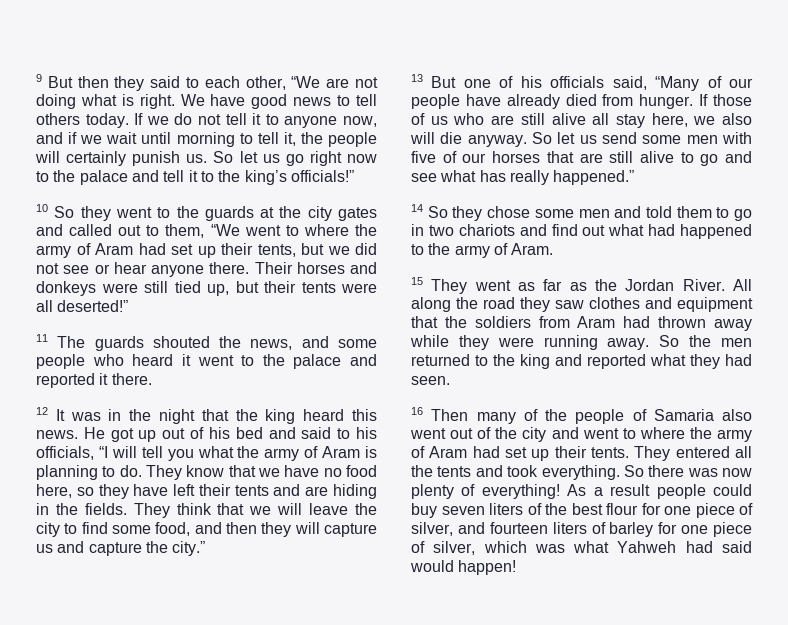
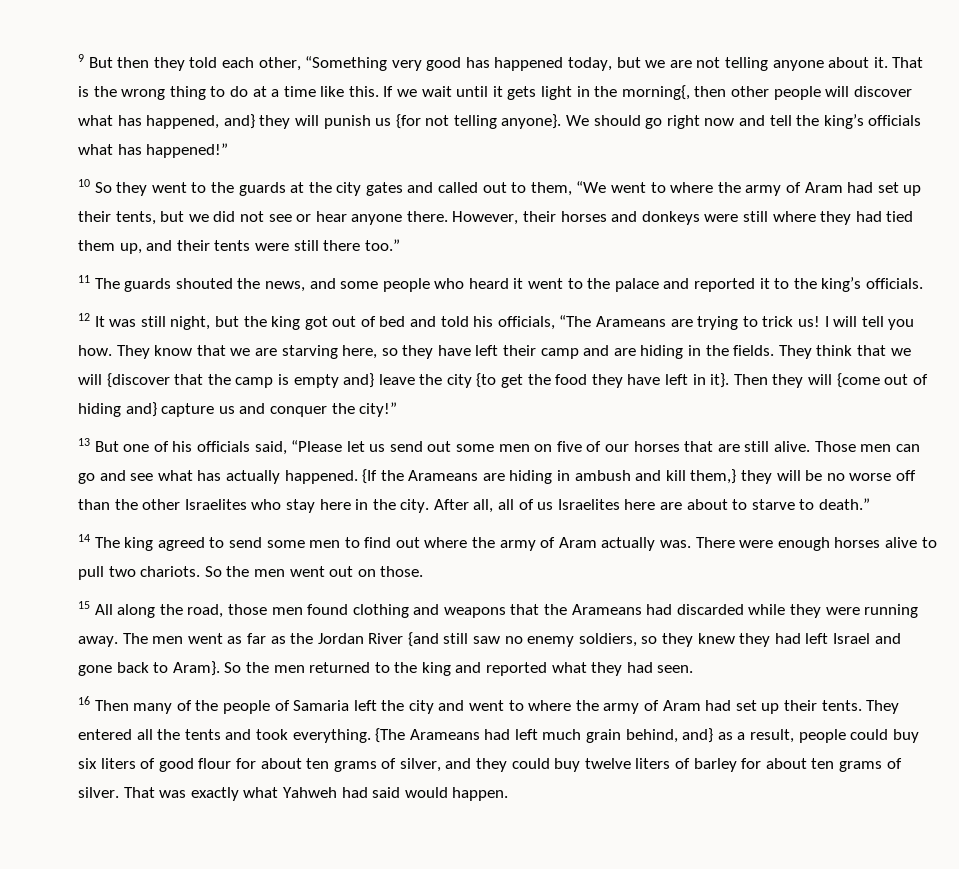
- 9 But then they said to each other, “We are not doing what is right. We have good news to tell others today. If we do not tell it to anyone now, and if we wait until morning to tell it, the people will certainly punish us. So let us go right now to the palace and tell it to the king’s officials!”
+ 9 But then they told each other, “Something very good has happened today, but we are not telling anyone about it. That is the wrong thing to do at a time like this. If we wait until it gets light in the morning{, then other people will discover what has happened, and} they will punish us {for not telling anyone}. We should go right now and tell the king’s officials what has happened!”
- Their horses and donkeys were still tied up, but their tents were all deserted!”
+ However, their horses and donkeys were still where they had tied them up, and their tents were still there too.”
- 11 The guards shouted the news, and some people who heard it went to the palace and reported it there.
+ 11 The guards shouted the news, and some people who heard it went to the palace and reported it to the king’s officials.
- 12 It was in the night that the king heard this news. He got up out of his bed and said to his officials, “I will tell you what the army of Aram is planning to do.
+ 12 It was still night, but the king got out of bed and told his officials, “The Arameans are trying to trick us! I will tell you how.
- They know that we have no food here, so they have left their tents and are hiding in the fields.
+ They know that we are starving here, so they have left their camp and are hiding in the fields.
- They think that we will leave the city to find some food, and then they will capture us and capture the city.”
+ They think that we will {discover that the camp is empty and} leave the city {to get the food they have left in it}. Then they will {come out of hiding and} capture us and conquer the city!”
- 13 But one of his officials said, “Many of our people have already died from hunger. If those of us who are still alive all stay here, we also will die anyway. So let us send some men with five of our horses that are still alive to go and see what has really happened.”
- 14 So they chose some men and told them to go in two chariots and find out what had happened to the army of Aram.
- 15 They went as far as the Jordan River. All along the road they saw clothes and equipment that the soldiers from Aram had thrown away while they were running away.
+ 13 But one of his officials said, “Please let us send out some men on five of our horses that are still alive. Those men can go and see what has actually happened. {If the Arameans are hiding in ambush and kill them,} they will be no worse off than the other Israelites who stay here in the city. After all, all of us Israelites here are about to starve to death.”
+ 14 The king agreed to send some men to find out where the army of Aram actually was. There were enough horses alive to pull two chariots. So the men went out on those.
+ 15 All along the road, those men found clothing and weapons that the Arameans had discarded while they were running away. The men went as far as the Jordan River {and still saw no enemy soldiers, so they knew they had left Israel and gone back to Aram}.
- 16 Then many of the people of Samaria also went out of the city and went to where the army of Aram had set up their tents.
+ 16 Then many of the people of Samaria left the city and went to where the army of Aram had set up their tents.
- So there was now plenty of everything! As a result people could buy seven liters of the best flour for one piece of silver, and fourteen liters of barley for one piece of silver, which was what Yahweh had said would happen!
+ {The Arameans had left much grain behind, and} as a result, people could buy six liters of good flour for about ten grams of silver, and they could buy twelve liters of barley for about ten grams of silver. That was exactly what Yahweh had said would happen.

